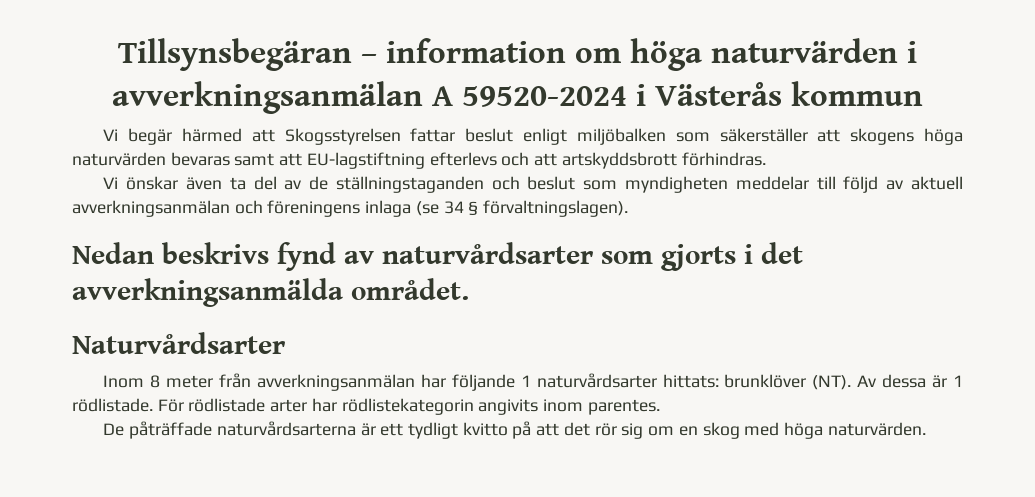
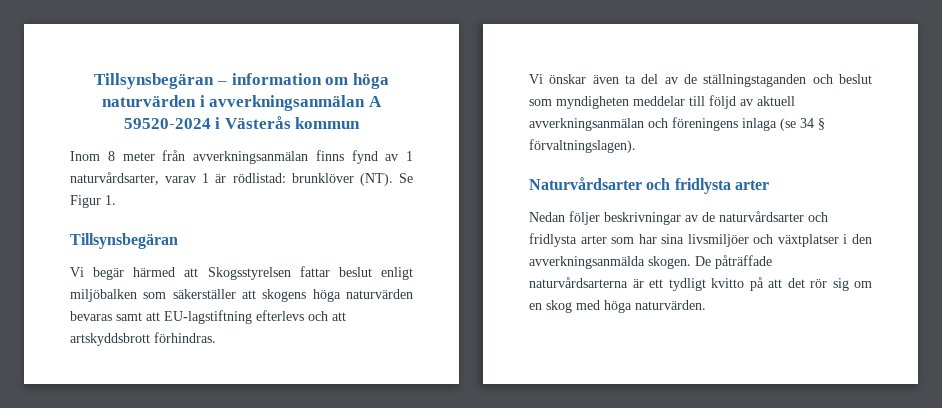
+ Inom 8 meter från avverkningsanmälan finns fynd av 1 naturvårdsarter, varav 1 är rödlistad: brunklöver (NT). Se Figur 1.
+ Tillsynsbegäran
- Nedan beskrivs fynd av naturvårdsarter som gjorts i det avverkningsanmälda området.
- Naturvårdsarter
- Inom 8 meter från avverkningsanmälan har följande 1 naturvårdsarter hittats: brunklöver (NT). Av dessa är 1 rödlistade. För rödlistade arter har rödlistekategorin angivits inom parentes.
- De påträffade naturvårdsarterna är ett tydligt kvitto på att det rör sig om en skog med höga naturvärden.
+ Naturvårdsarter och fridlysta arter
+ Nedan följer beskrivningar av de naturvårdsarter och fridlysta arter som har sina livsmiljöer och växtplatser i den avverkningsanmälda skogen. De påträffade naturvårdsarterna är ett tydligt kvitto på att det rör sig om en skog med höga naturvärden.

